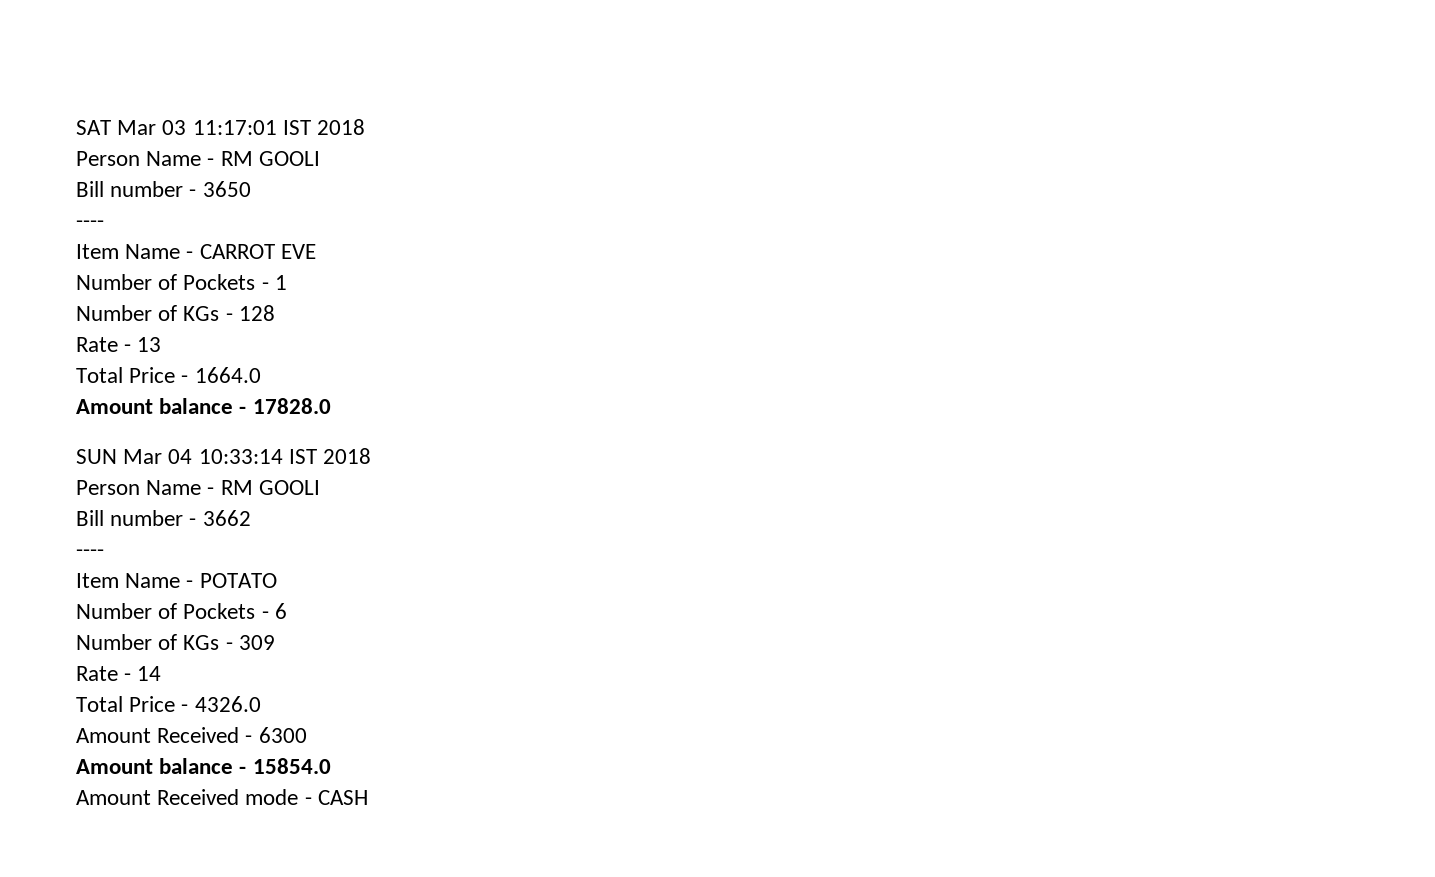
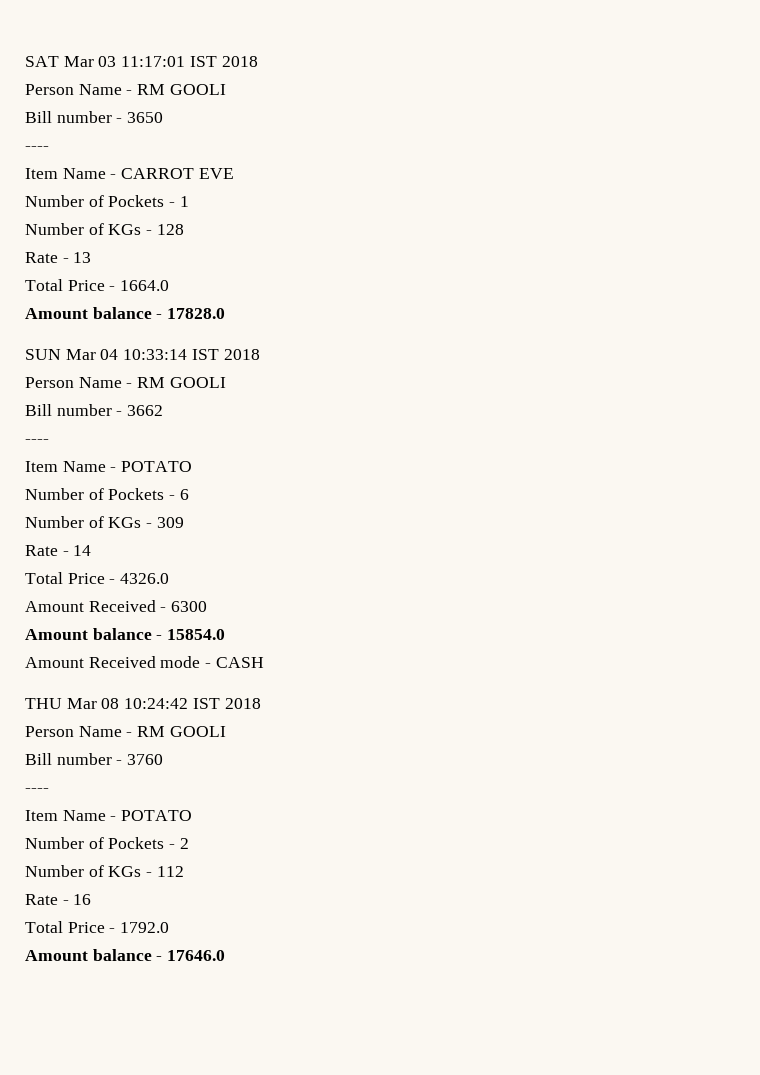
+ THU Mar 08 10:24:42 IST 2018
+ Person Name - RM GOOLI
+ Bill number - 3760
+ ----
+ Item Name - POTATO
+ Number of Pockets - 2
+ Number of KGs - 112
+ Rate - 16
+ Total Price - 1792.0
+ Amount balance - 17646.0

